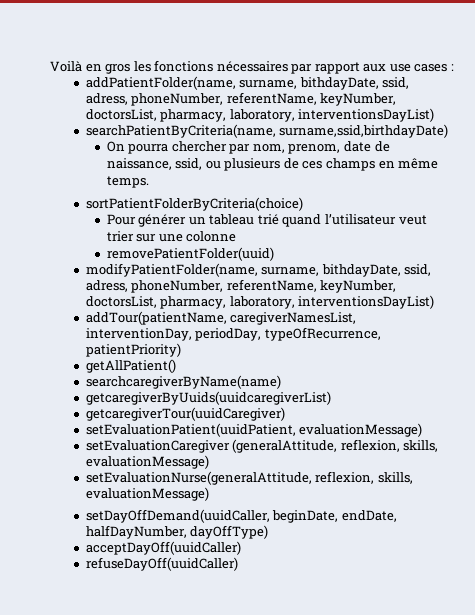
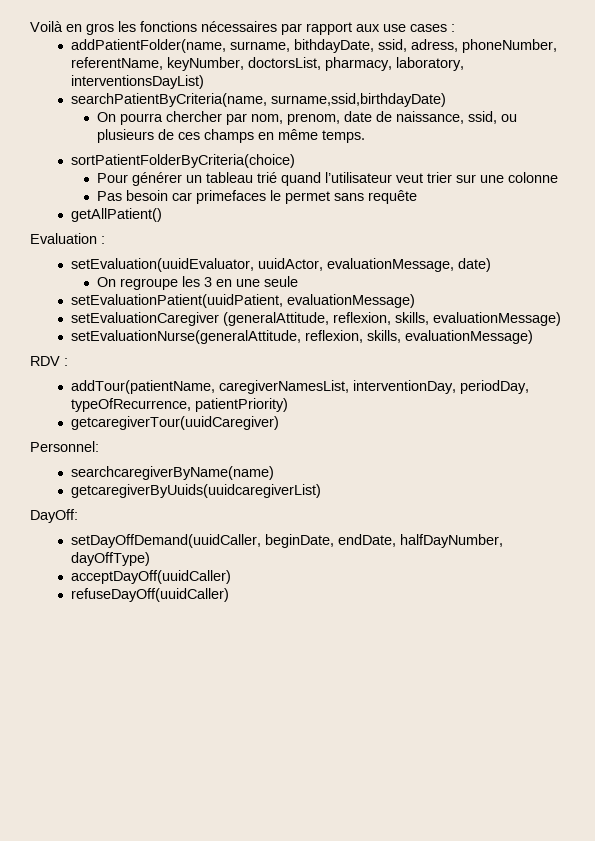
- removePatientFolder(uuid)
- modifyPatientFolder(name, surname, bithdayDate, ssid, adress, phoneNumber, referentName, keyNumber, doctorsList, pharmacy, laboratory, interventionsDayList)
- addTour(patientName, caregiverNamesList, interventionDay, periodDay, typeOfRecurrence, patientPriority)
+ Pas besoin car primefaces le permet sans requête
  getAllPatient()
- searchcaregiverByName(name)
- getcaregiverByUuids(uuidcaregiverList)
- getcaregiverTour(uuidCaregiver)
+ Evaluation :
+ setEvaluation(uuidEvaluator, uuidActor, evaluationMessage, date)
+ On regroupe les 3 en une seule
+ RDV :
+ addTour(patientName, caregiverNamesList, interventionDay, periodDay, typeOfRecurrence, patientPriority)
+ getcaregiverTour(uuidCaregiver)
+ Personnel:
+ searchcaregiverByName(name)
+ getcaregiverByUuids(uuidcaregiverList)
+ DayOff:

